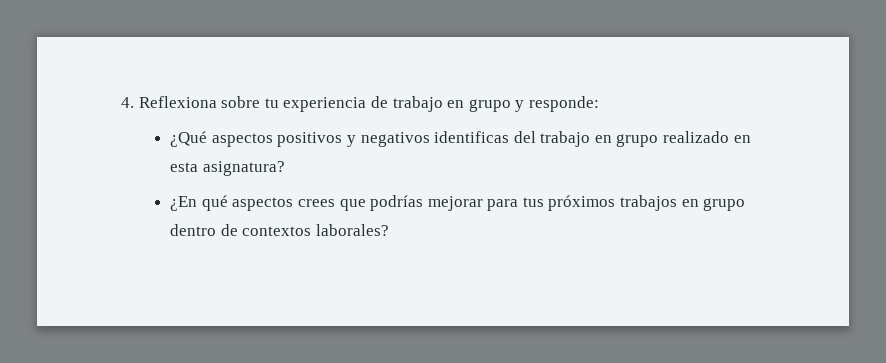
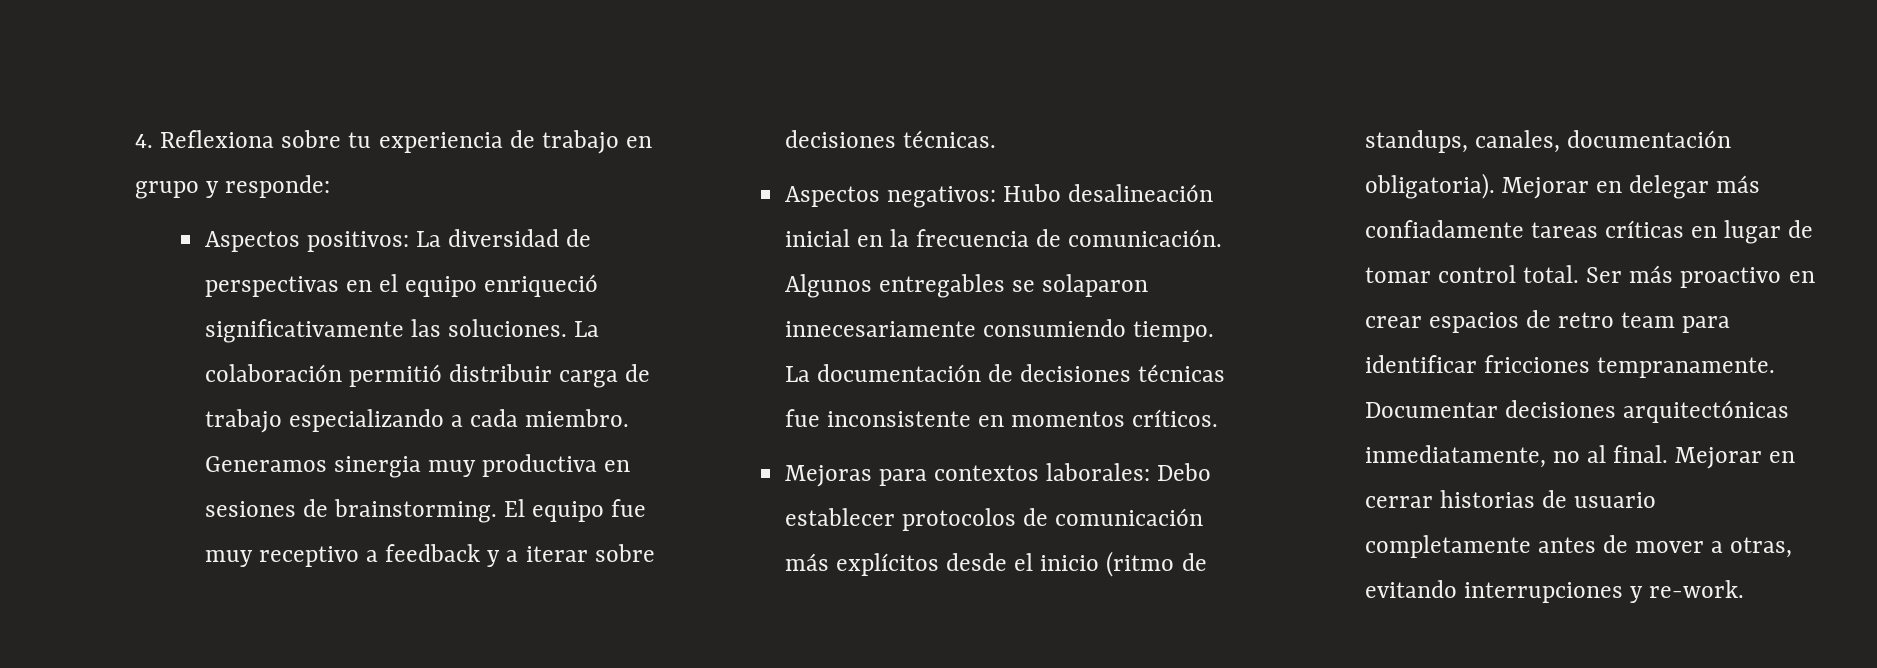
- ¿Qué aspectos positivos y negativos identificas del trabajo en grupo realizado en esta asignatura?
- ¿En qué aspectos crees que podrías mejorar para tus próximos trabajos en grupo dentro de contextos laborales?
+ Aspectos positivos: La diversidad de perspectivas en el equipo enriqueció significativamente las soluciones. La colaboración permitió distribuir carga de trabajo especializando a cada miembro. Generamos sinergia muy productiva en sesiones de brainstorming. El equipo fue muy receptivo a feedback y a iterar sobre decisiones técnicas.
+ Aspectos negativos: Hubo desalineación inicial en la frecuencia de comunicación. Algunos entregables se solaparon innecesariamente consumiendo tiempo. La documentación de decisiones técnicas fue inconsistente en momentos críticos.
+ Mejoras para contextos laborales: Debo establecer protocolos de comunicación más explícitos desde el inicio (ritmo de standups, canales, documentación obligatoria). Mejorar en delegar más confiadamente tareas críticas en lugar de tomar control total. Ser más proactivo en crear espacios de retro team para identificar fricciones tempranamente. Documentar decisiones arquitectónicas inmediatamente, no al final. Mejorar en cerrar historias de usuario completamente antes de mover a otras, evitando interrupciones y re-work.

